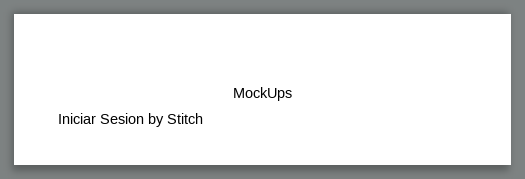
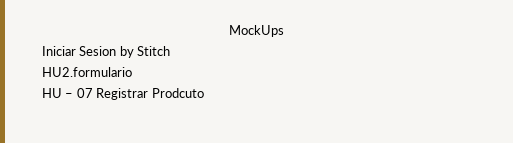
+ HU2.formulario
+ HU – 07 Registrar Prodcuto

